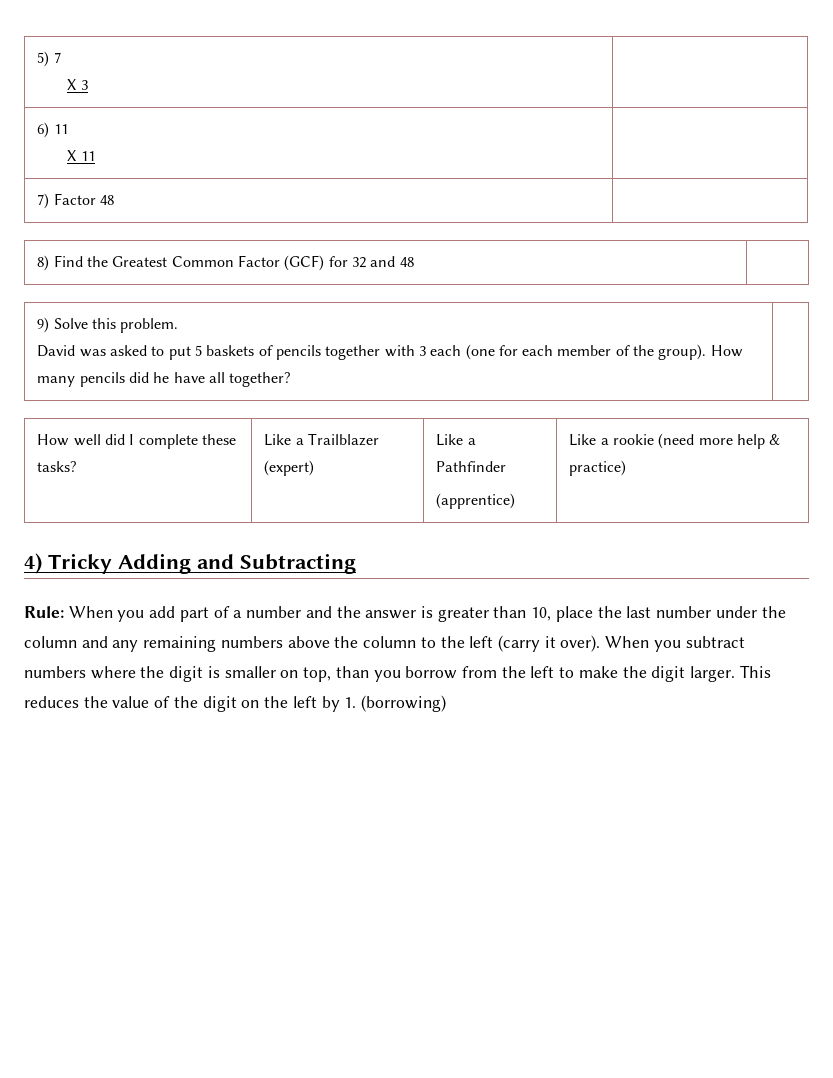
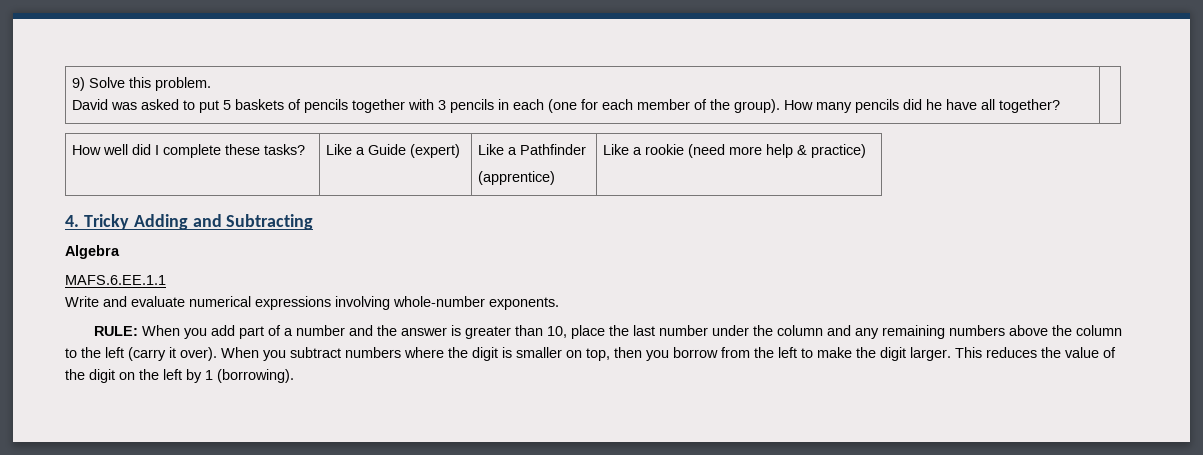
- 5) 7
- X 3 |
- 6) 11
- X 11 |
- 7) Factor 48 |
- 8) Find the Greatest Common Factor (GCF) for 32 and 48 |
  9) Solve this problem.
- David was asked to put 5 baskets of pencils together with 3 each (one for each member of the group). How many pencils did he have all together? |
+ David was asked to put 5 baskets of pencils together with 3 pencils in each (one for each member of the group). How many pencils did he have all together? |
- How well did I complete these tasks? | Like a Trailblazer (expert) | Like a Pathfinder
+ How well did I complete these tasks? | Like a Guide (expert) | Like a Pathfinder
- 4) Tricky Adding and Subtracting
+ 4. Tricky Adding and Subtracting
- Rule: When you add part of a number and the answer is greater than 10, place the last number under the column and any remaining numbers above the column to the left (carry it over).
+ Algebra
+ MAFS.6.EE.1.1
+ Write and evaluate numerical expressions involving whole-number exponents.
+ RULE: When you add part of a number and the answer is greater than 10, place the last number under the column and any remaining numbers above the column to the left (carry it over).
- When you subtract numbers where the digit is smaller on top, than you borrow from the left to make the digit larger.
+ When you subtract numbers where the digit is smaller on top, then you borrow from the left to make the digit larger.
- This reduces the value of the digit on the left by 1. (borrowing)
+ This reduces the value of the digit on the left by 1 (borrowing).

